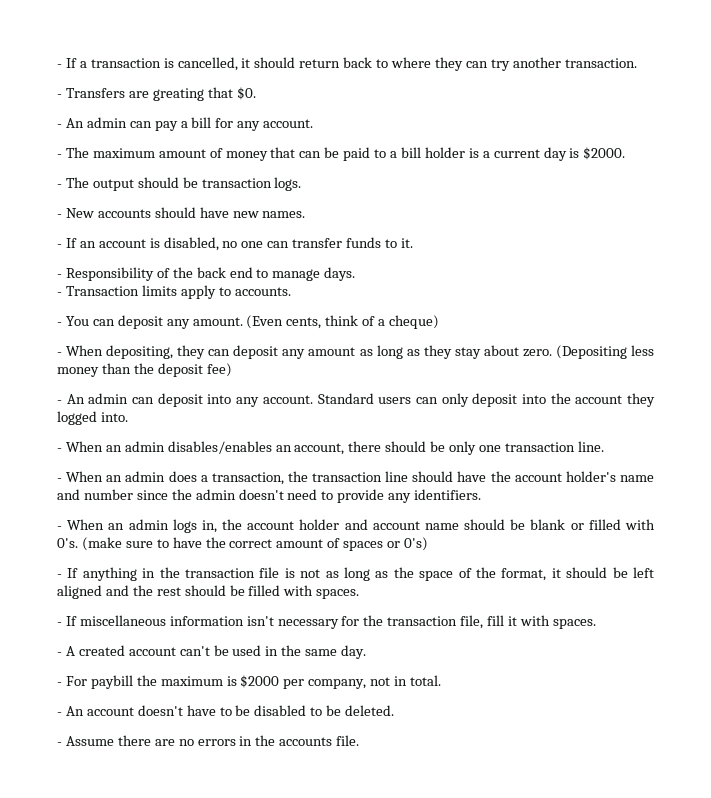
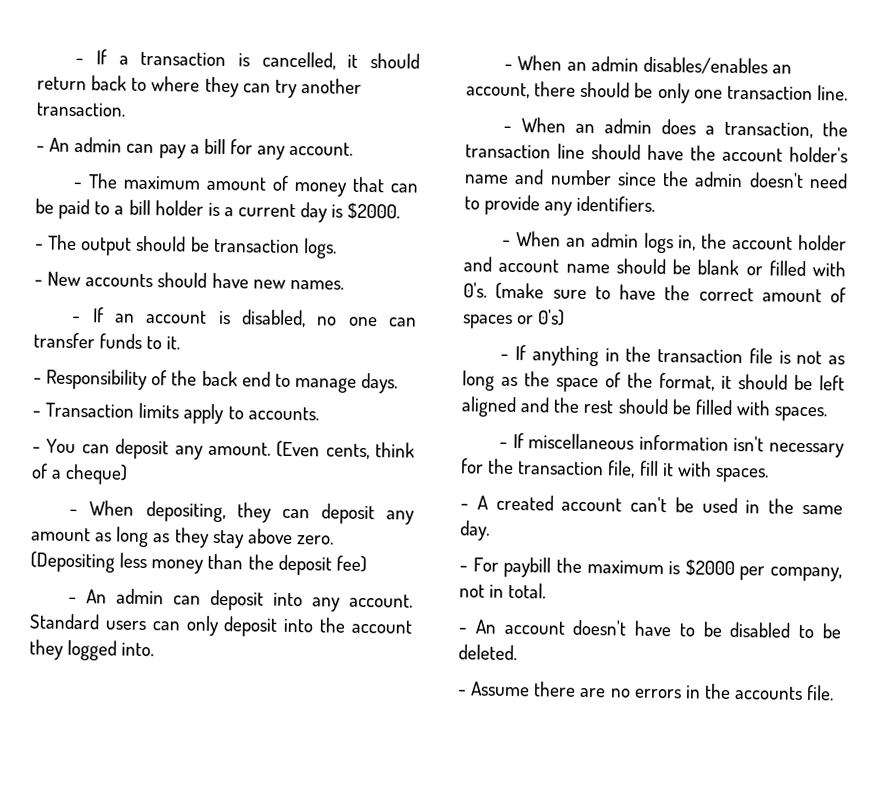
- - Transfers are greating that $0.
- - When depositing, they can deposit any amount as long as they stay about zero.
+ - When depositing, they can deposit any amount as long as they stay above zero.

